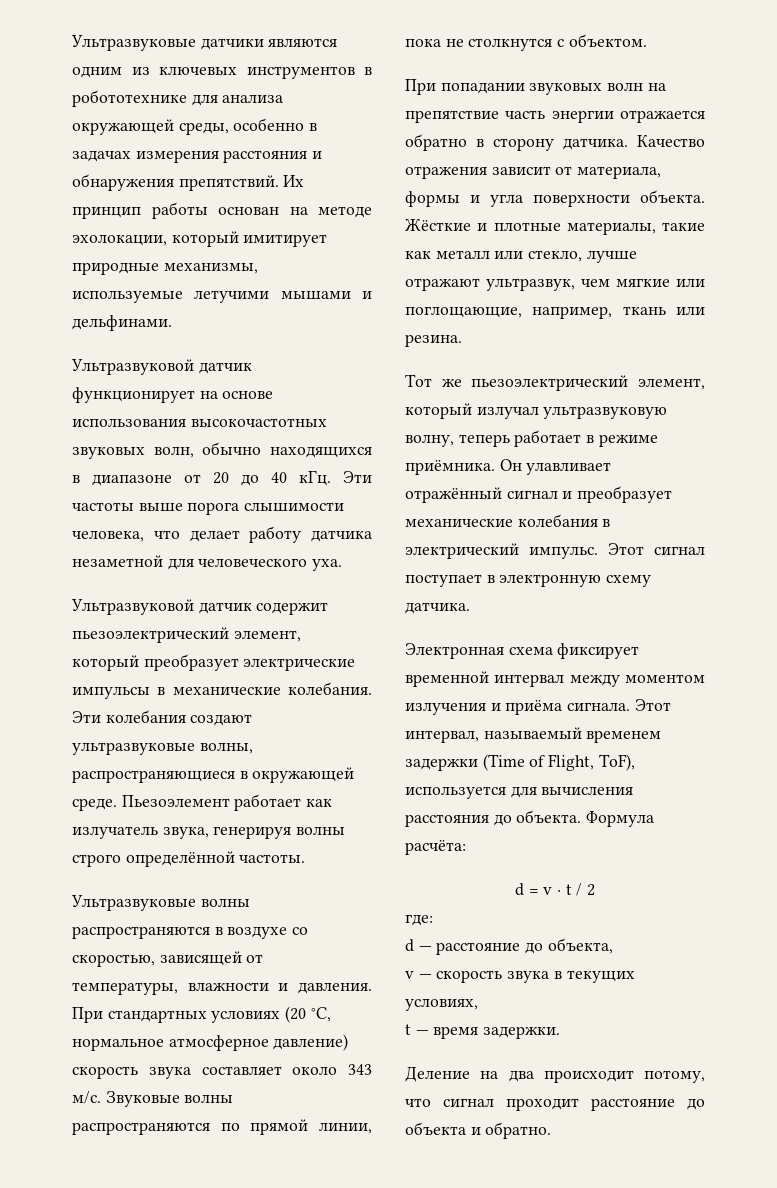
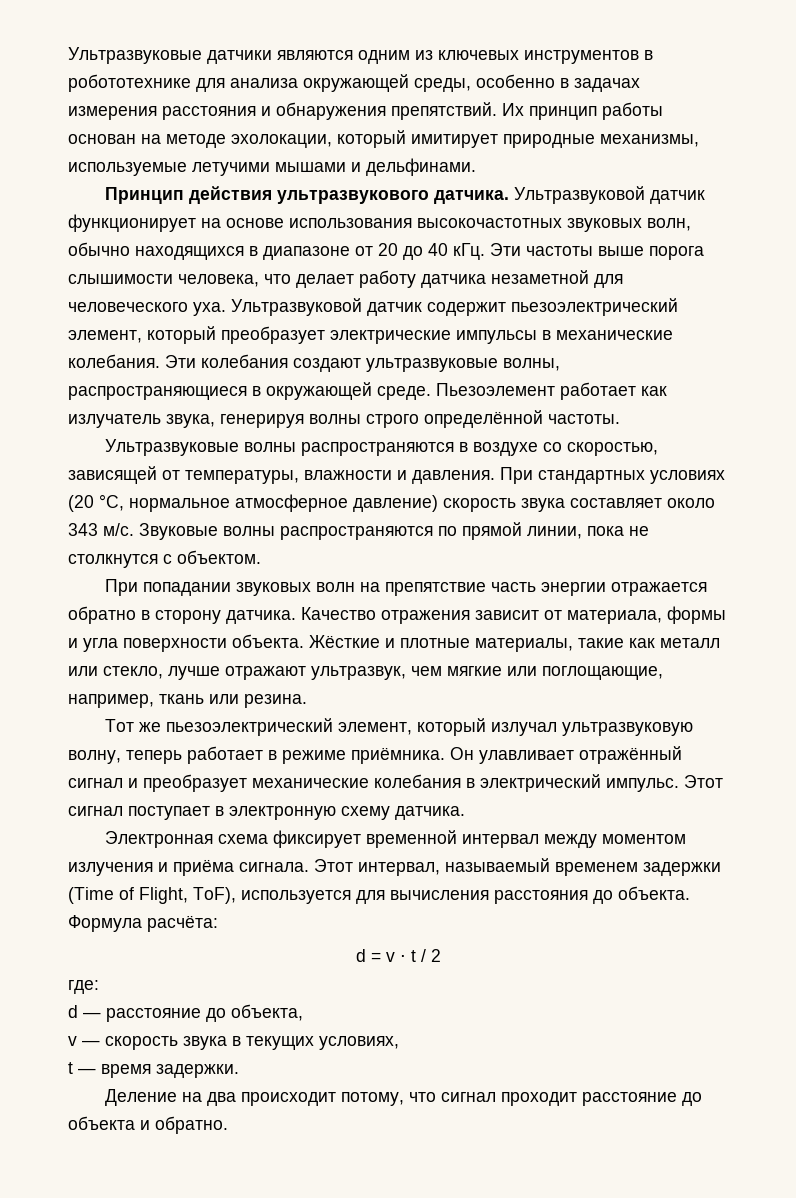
+ Принцип действия ультразвукового датчика.
- Эти частоты выше порога слышимости человека, что делает работу датчика незаметной для человеческого уха.
- Ультразвуковой датчик содержит пьезоэлектрический элемент, который преобразует электрические импульсы в механические колебания.
+ Эти частоты выше порога слышимости человека, что делает работу датчика незаметной для человеческого уха. Ультразвуковой датчик содержит пьезоэлектрический элемент, который преобразует электрические импульсы в механические колебания.

